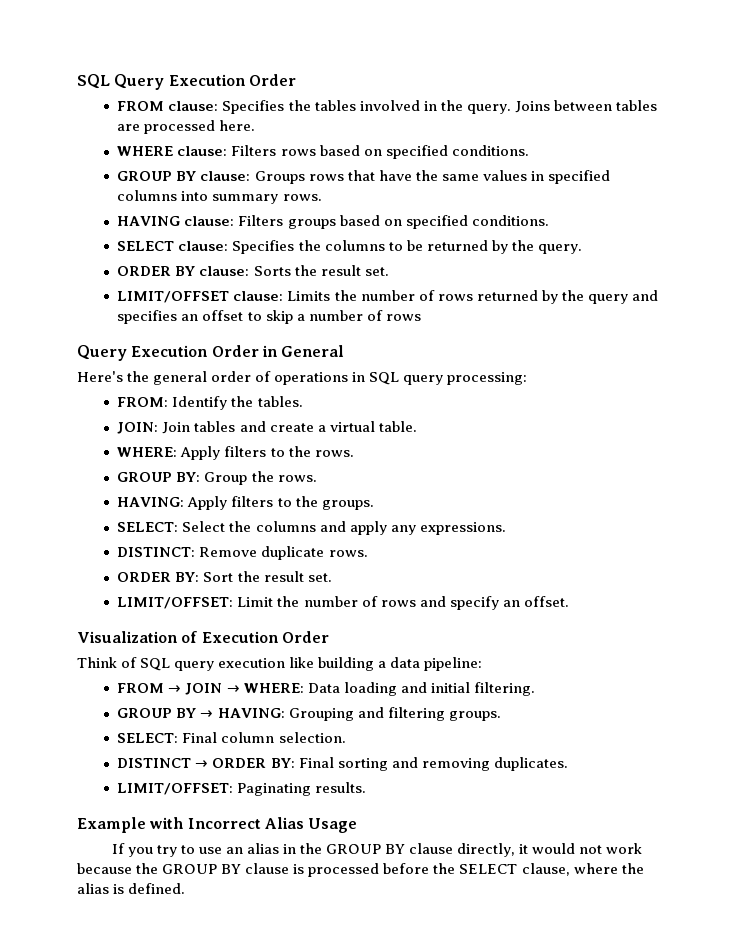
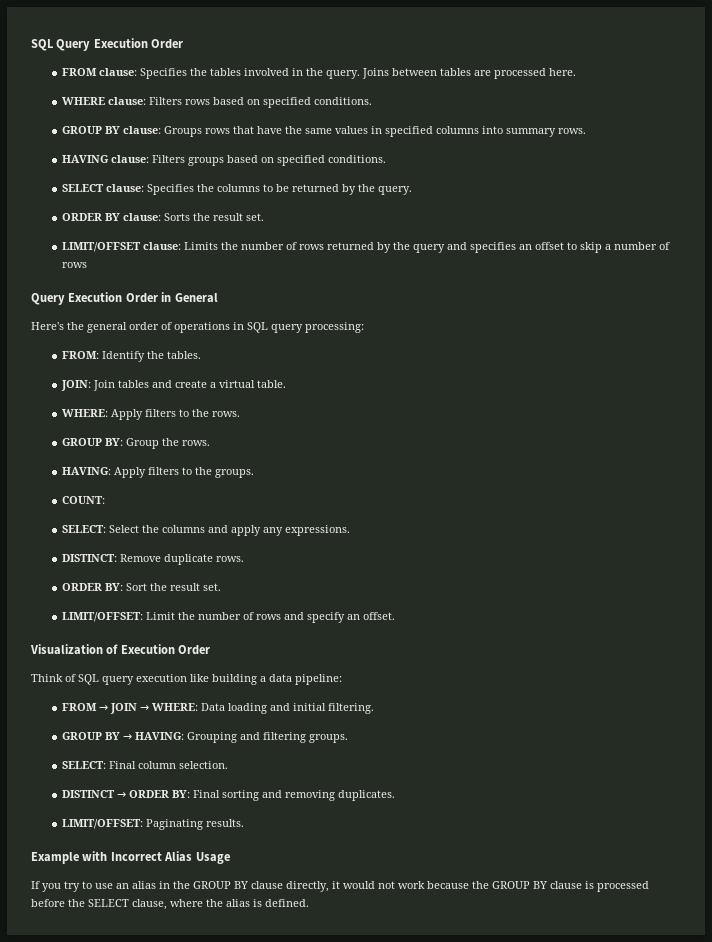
+ COUNT:

